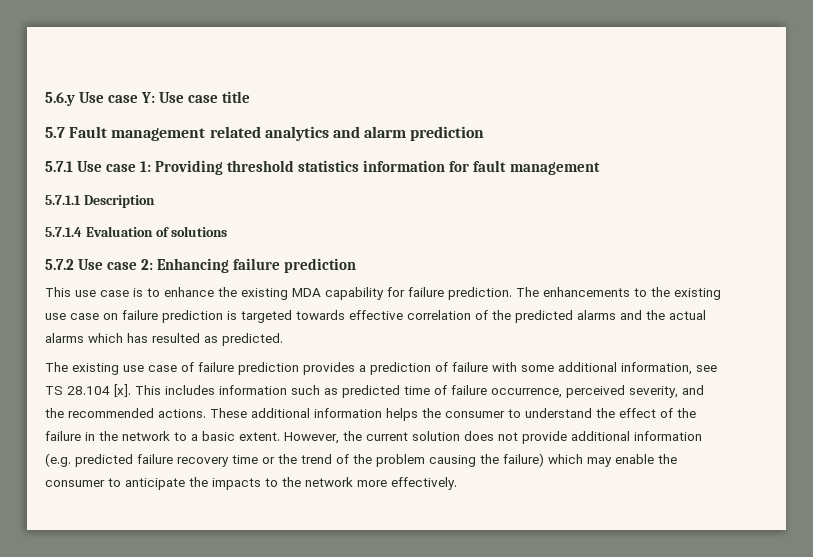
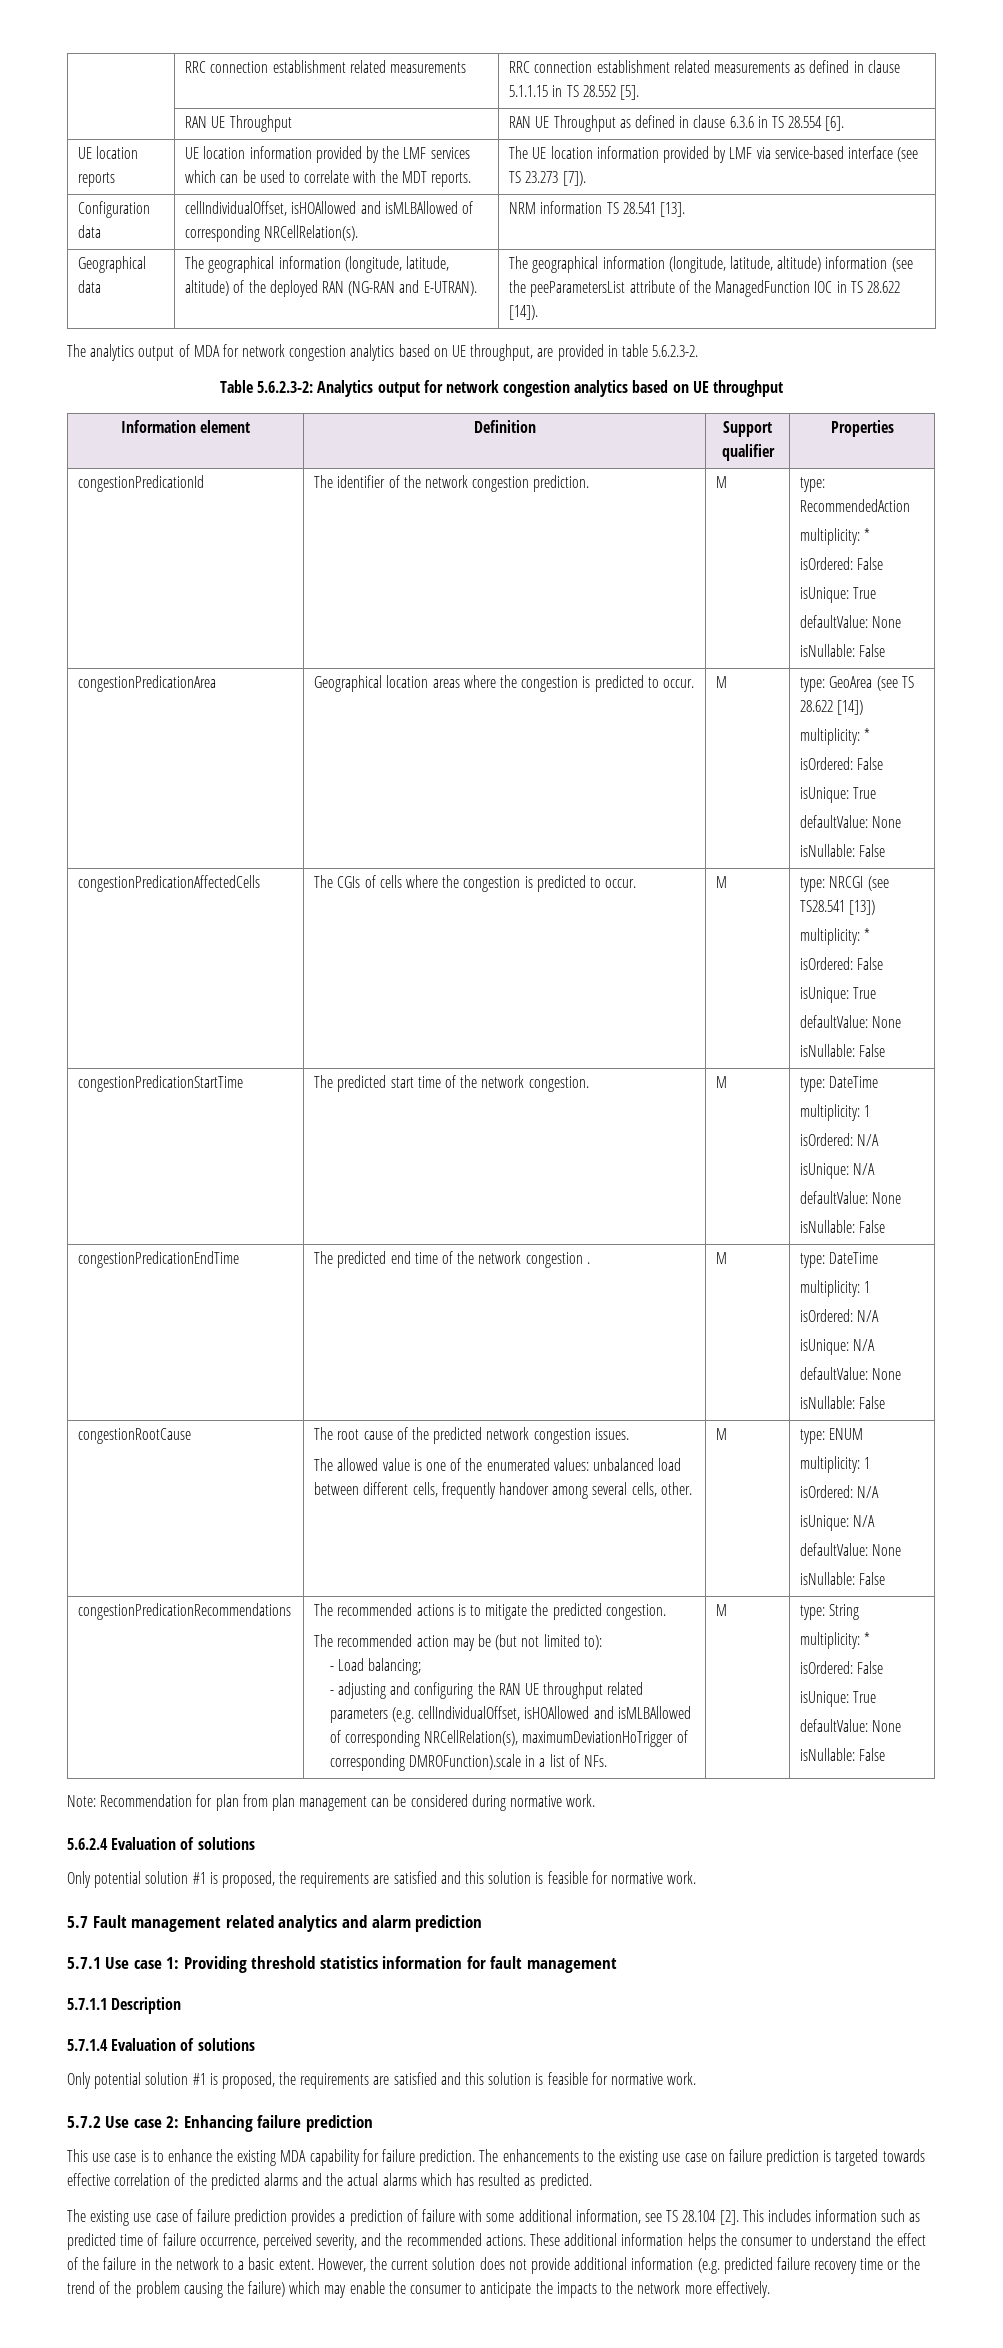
- 5.6.y Use case Y: Use case title
+ | RRC connection establishment related measurements | RRC connection establishment related measurements as defined in clause 5.1.1.15 in TS 28.552 [5].
+ | RAN UE Throughput | RAN UE Throughput as defined in clause 6.3.6 in TS 28.554 [6].
+ UE location reports | UE location information provided by the LMF services which can be used to correlate with the MDT reports. | The UE location information provided by LMF via service-based interface (see TS 23.273 [7]).
+ Configuration data | cellIndividualOffset, isHOAllowed and isMLBAllowed of corresponding NRCellRelation(s). | NRM information TS 28.541 [13].
+ Geographical data | The geographical information (longitude, latitude, altitude) of the deployed RAN (NG-RAN and E-UTRAN). | The geographical information (longitude, latitude, altitude) information (see the peeParametersList attribute of the ManagedFunction IOC in TS 28.622 [14]).
+ The analytics output of MDA for network congestion analytics based on UE throughput, are provided in table 5.6.2.3-2.
+ Table 5.6.2.3-2: Analytics output for network congestion analytics based on UE throughput
+ Information element | Definition | Support qualifier | Properties
+ congestionPredicationId | The identifier of the network congestion prediction. | M | type: RecommendedAction
+ multiplicity: *
+ isOrdered: False
+ isUnique: True
+ defaultValue: None
+ isNullable: False
+ congestionPredicationArea | Geographical location areas where the congestion is predicted to occur. | M | type: GeoArea (see TS 28.622 [14])
+ multiplicity: *
+ isOrdered: False
+ isUnique: True
+ defaultValue: None
+ isNullable: False
+ congestionPredicationAffectedCells | The CGIs of cells where the congestion is predicted to occur. | M | type: NRCGI (see TS28.541 [13])
+ multiplicity: *
+ isOrdered: False
+ isUnique: True
+ defaultValue: None
+ isNullable: False
+ congestionPredicationStartTime | The predicted start time of the network congestion. | M | type: DateTime
+ multiplicity: 1
+ isOrdered: N/A
+ isUnique: N/A
+ defaultValue: None
+ isNullable: False
+ congestionPredicationEndTime | The predicted end time of the network congestion . | M | type: DateTime
+ multiplicity: 1
+ isOrdered: N/A
+ isUnique: N/A
+ defaultValue: None
+ isNullable: False
+ congestionRootCause | The root cause of the predicted network congestion issues.
+ The allowed value is one of the enumerated values: unbalanced load between different cells, frequently handover among several cells, other. | M | type: ENUM
+ multiplicity: 1
+ isOrdered: N/A
+ isUnique: N/A
+ defaultValue: None
+ isNullable: False
+ congestionPredicationRecommendations | The recommended actions is to mitigate the predicted congestion.
+ The recommended action may be (but not limited to):
+ - Load balancing;
+ - adjusting and configuring the RAN UE throughput related parameters (e.g. cellIndividualOffset, isHOAllowed and isMLBAllowed of corresponding NRCellRelation(s), maximumDeviationHoTrigger of corresponding DMROFunction).scale in a list of NFs. | M | type: String
+ multiplicity: *
+ isOrdered: False
+ isUnique: True
+ defaultValue: None
+ isNullable: False
+ Note: Recommendation for plan from plan management can be considered during normative work.
+ 5.6.2.4 Evaluation of solutions
+ Only potential solution #1 is proposed, the requirements are satisfied and this solution is feasible for normative work.
  5.7.1.4 Evaluation of solutions
+ Only potential solution #1 is proposed, the requirements are satisfied and this solution is feasible for normative work.
- The existing use case of failure prediction provides a prediction of failure with some additional information, see TS 28.104 [x].
+ The existing use case of failure prediction provides a prediction of failure with some additional information, see TS 28.104 [2].

